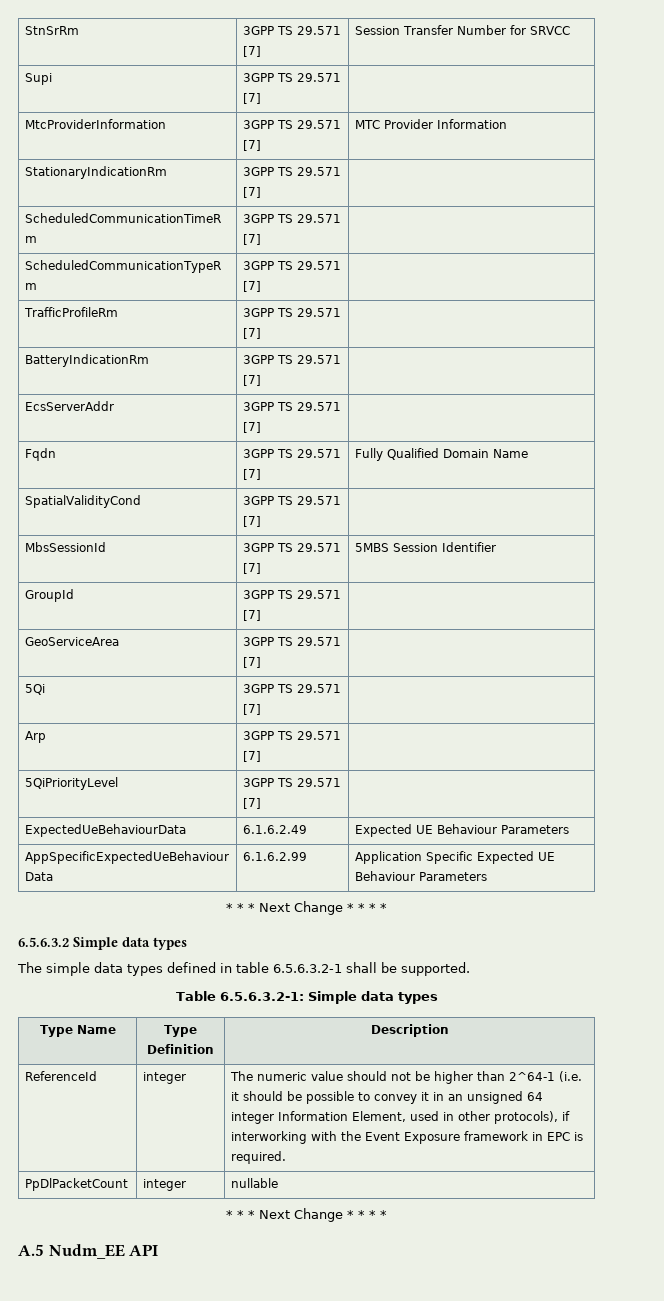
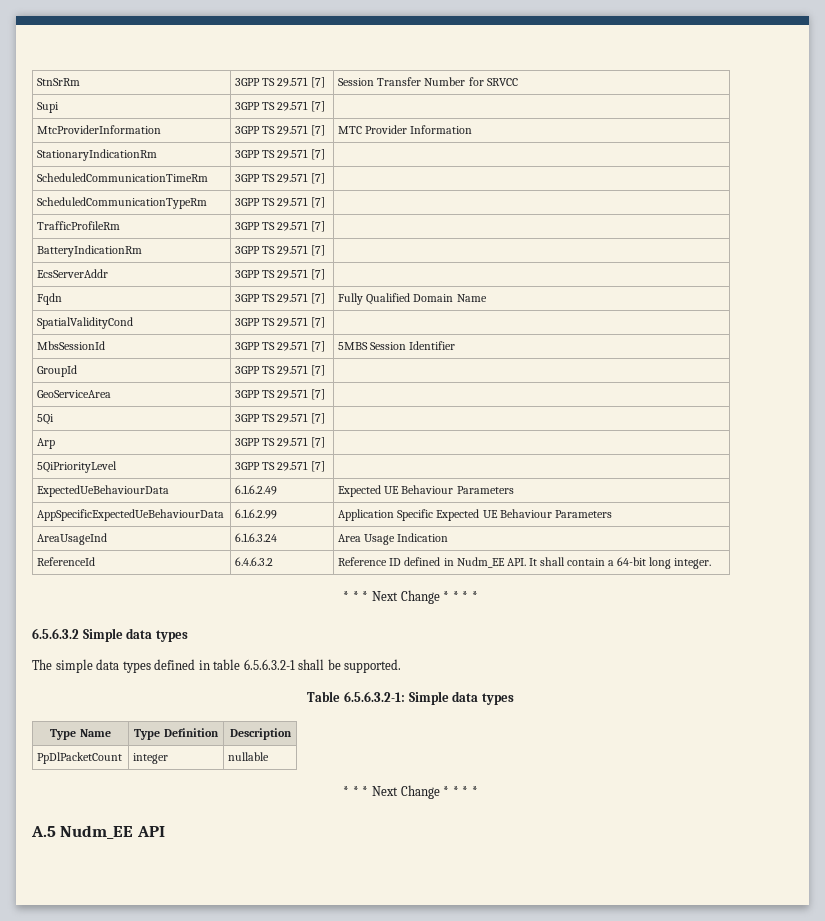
+ AreaUsageInd | 6.1.6.3.24 | Area Usage Indication
+ ReferenceId | 6.4.6.3.2 | Reference ID defined in Nudm_EE API. It shall contain a 64-bit long integer.
- ReferenceId | integer | The numeric value should not be higher than 2^64-1 (i.e. it should be possible to convey it in an unsigned 64 integer Information Element, used in other protocols), if interworking with the Event Exposure framework in EPC is required.

